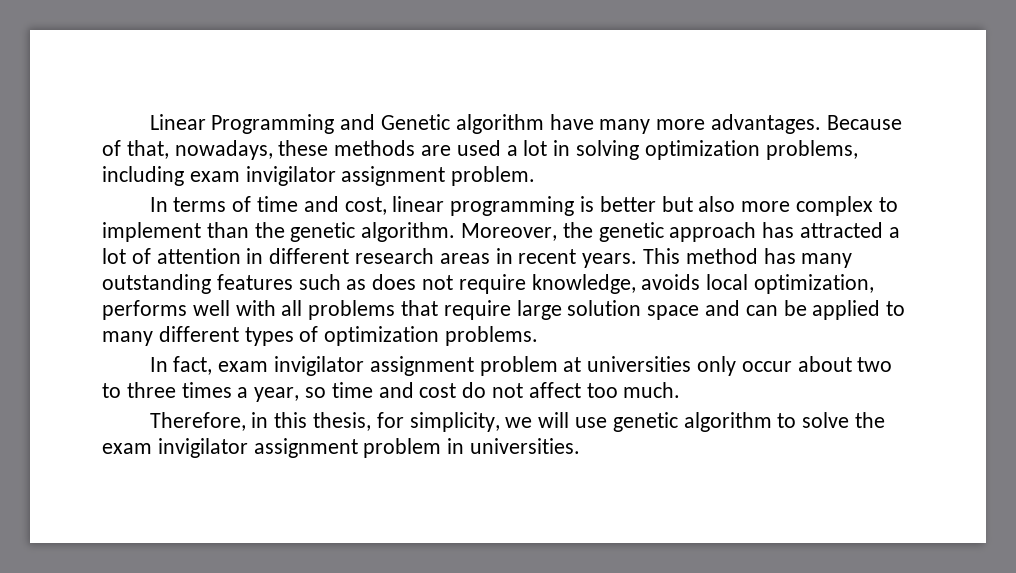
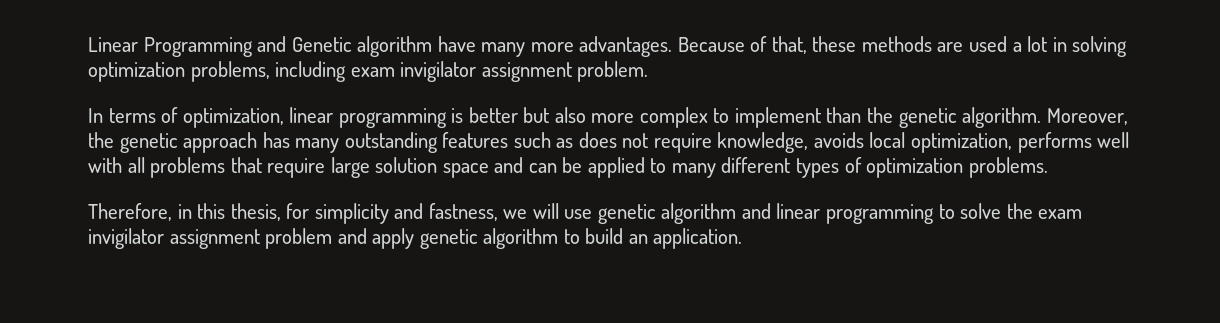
- Because of that, nowadays, these methods are used a lot in solving optimization problems, including exam invigilator assignment problem.
+ Because of that, these methods are used a lot in solving optimization problems, including exam invigilator assignment problem.
- In terms of time and cost, linear programming is better but also more complex to implement than the genetic algorithm.
+ In terms of optimization, linear programming is better but also more complex to implement than the genetic algorithm.
- Moreover, the genetic approach has attracted a lot of attention in different research areas in recent years. This method has many outstanding features such as does not require knowledge, avoids local optimization, performs well with all problems that require large solution space and can be applied to many different types of optimization problems.
+ Moreover, the genetic approach has many outstanding features such as does not require knowledge, avoids local optimization, performs well with all problems that require large solution space and can be applied to many different types of optimization problems.
- In fact, exam invigilator assignment problem at universities only occur about two to three times a year, so time and cost do not affect too much.
- Therefore, in this thesis, for simplicity, we will use genetic algorithm to solve the exam invigilator assignment problem in universities.
+ Therefore, in this thesis, for simplicity and fastness, we will use genetic algorithm and linear programming to solve the exam invigilator assignment problem and apply genetic algorithm to build an application.

